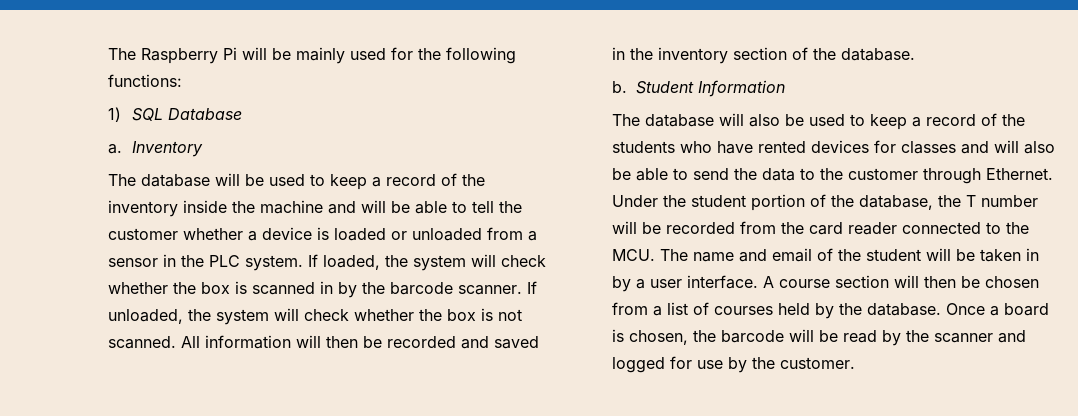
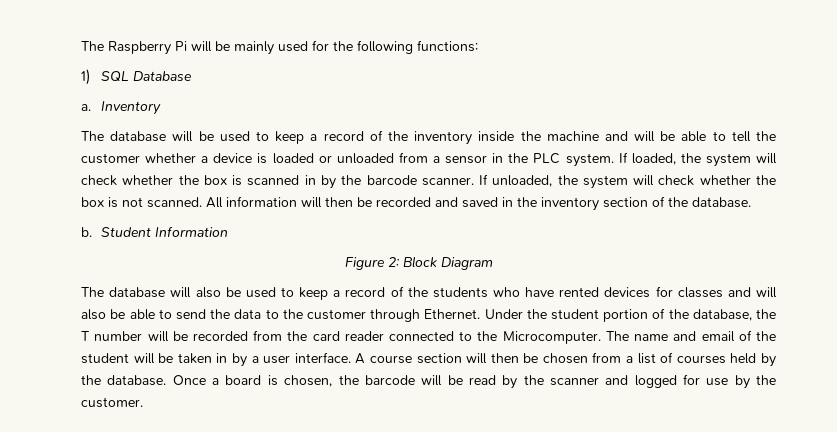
+ Figure 2: Block Diagram
- Under the student portion of the database, the T number will be recorded from the card reader connected to the MCU. The name and email of the student will be taken in by a user interface.
+ Under the student portion of the database, the T number will be recorded from the card reader connected to the Microcomputer. The name and email of the student will be taken in by a user interface.

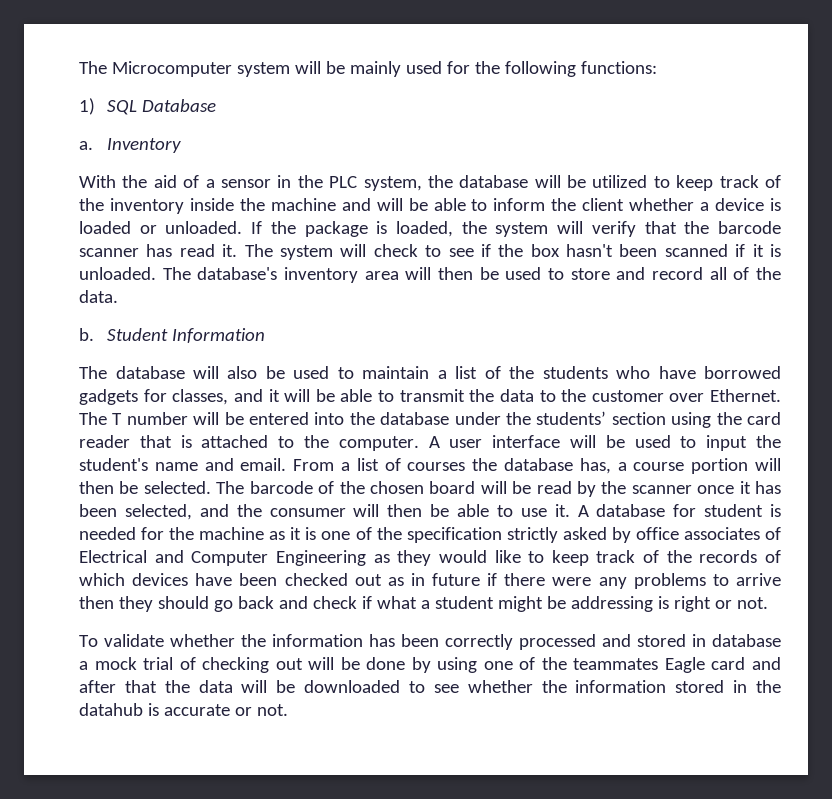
- The Raspberry Pi will be mainly used for the following functions:
+ The Microcomputer system will be mainly used for the following functions:
- The database will be used to keep a record of the inventory inside the machine and will be able to tell the customer whether a device is loaded or unloaded from a sensor in the PLC system. If loaded, the system will check whether the box is scanned in by the barcode scanner. If unloaded, the system will check whether the box is not scanned. All information will then be recorded and saved in the inventory section of the database.
+ With the aid of a sensor in the PLC system, the database will be utilized to keep track of the inventory inside the machine and will be able to inform the client whether a device is loaded or unloaded. If the package is loaded, the system will verify that the barcode scanner has read it. The system will check to see if the box hasn't been scanned if it is unloaded. The database's inventory area will then be used to store and record all of the data.
- Figure 2: Block Diagram
- The database will also be used to keep a record of the students who have rented devices for classes and will also be able to send the data to the customer through Ethernet. Under the student portion of the database, the T number will be recorded from the card reader connected to the Microcomputer. The name and email of the student will be taken in by a user interface. A course section will then be chosen from a list of courses held by the database. Once a board is chosen, the barcode will be read by the scanner and logged for use by the customer.
+ The database will also be used to maintain a list of the students who have borrowed gadgets for classes, and it will be able to transmit the data to the customer over Ethernet. The T number will be entered into the database under the students’ section using the card reader that is attached to the computer. A user interface will be used to input the student's name and email. From a list of courses the database has, a course portion will then be selected. The barcode of the chosen board will be read by the scanner once it has been selected, and the consumer will then be able to use it. A database for student is needed for the machine as it is one of the specification strictly asked by office associates of Electrical and Computer Engineering as they would like to keep track of the records of which devices have been checked out as in future if there were any problems to arrive then they should go back and check if what a student might be addressing is right or not.
+ To validate whether the information has been correctly processed and stored in database a mock trial of checking out will be done by using one of the teammates Eagle card and after that the data will be downloaded to see whether the information stored in the datahub is accurate or not.

